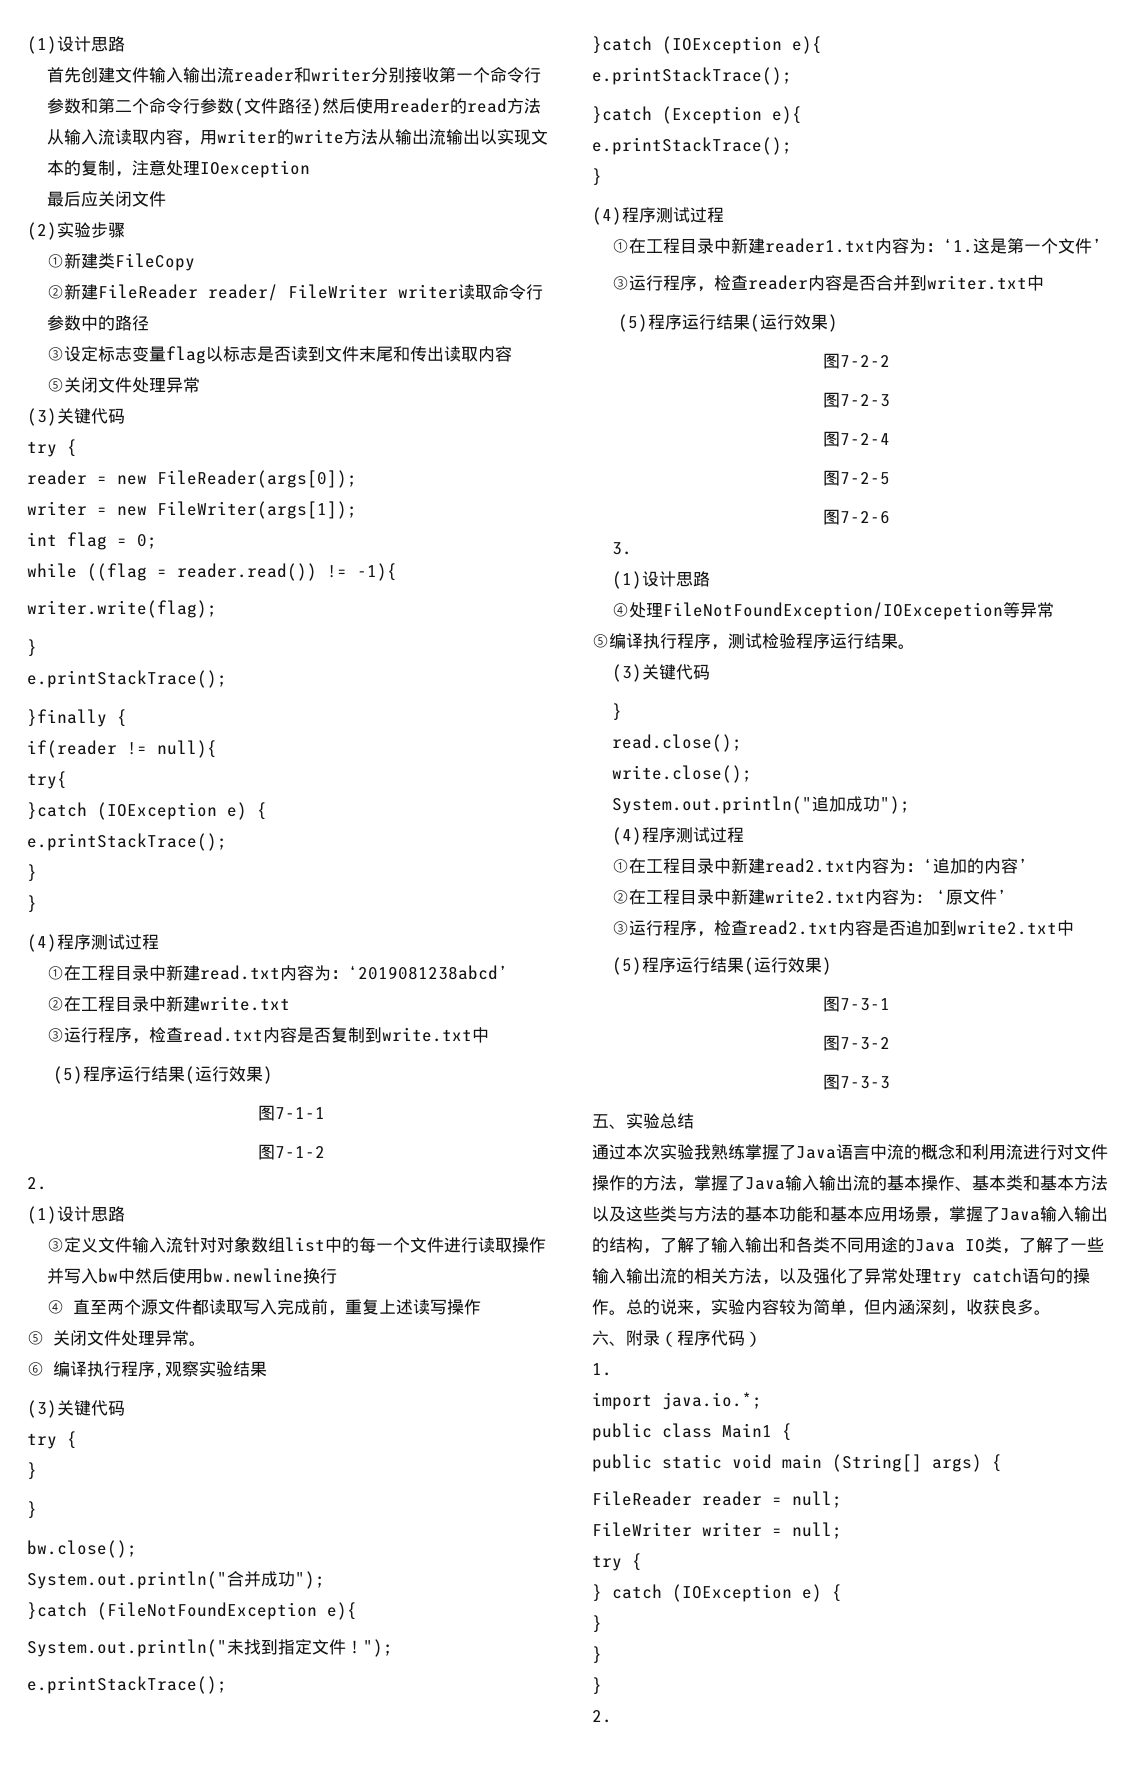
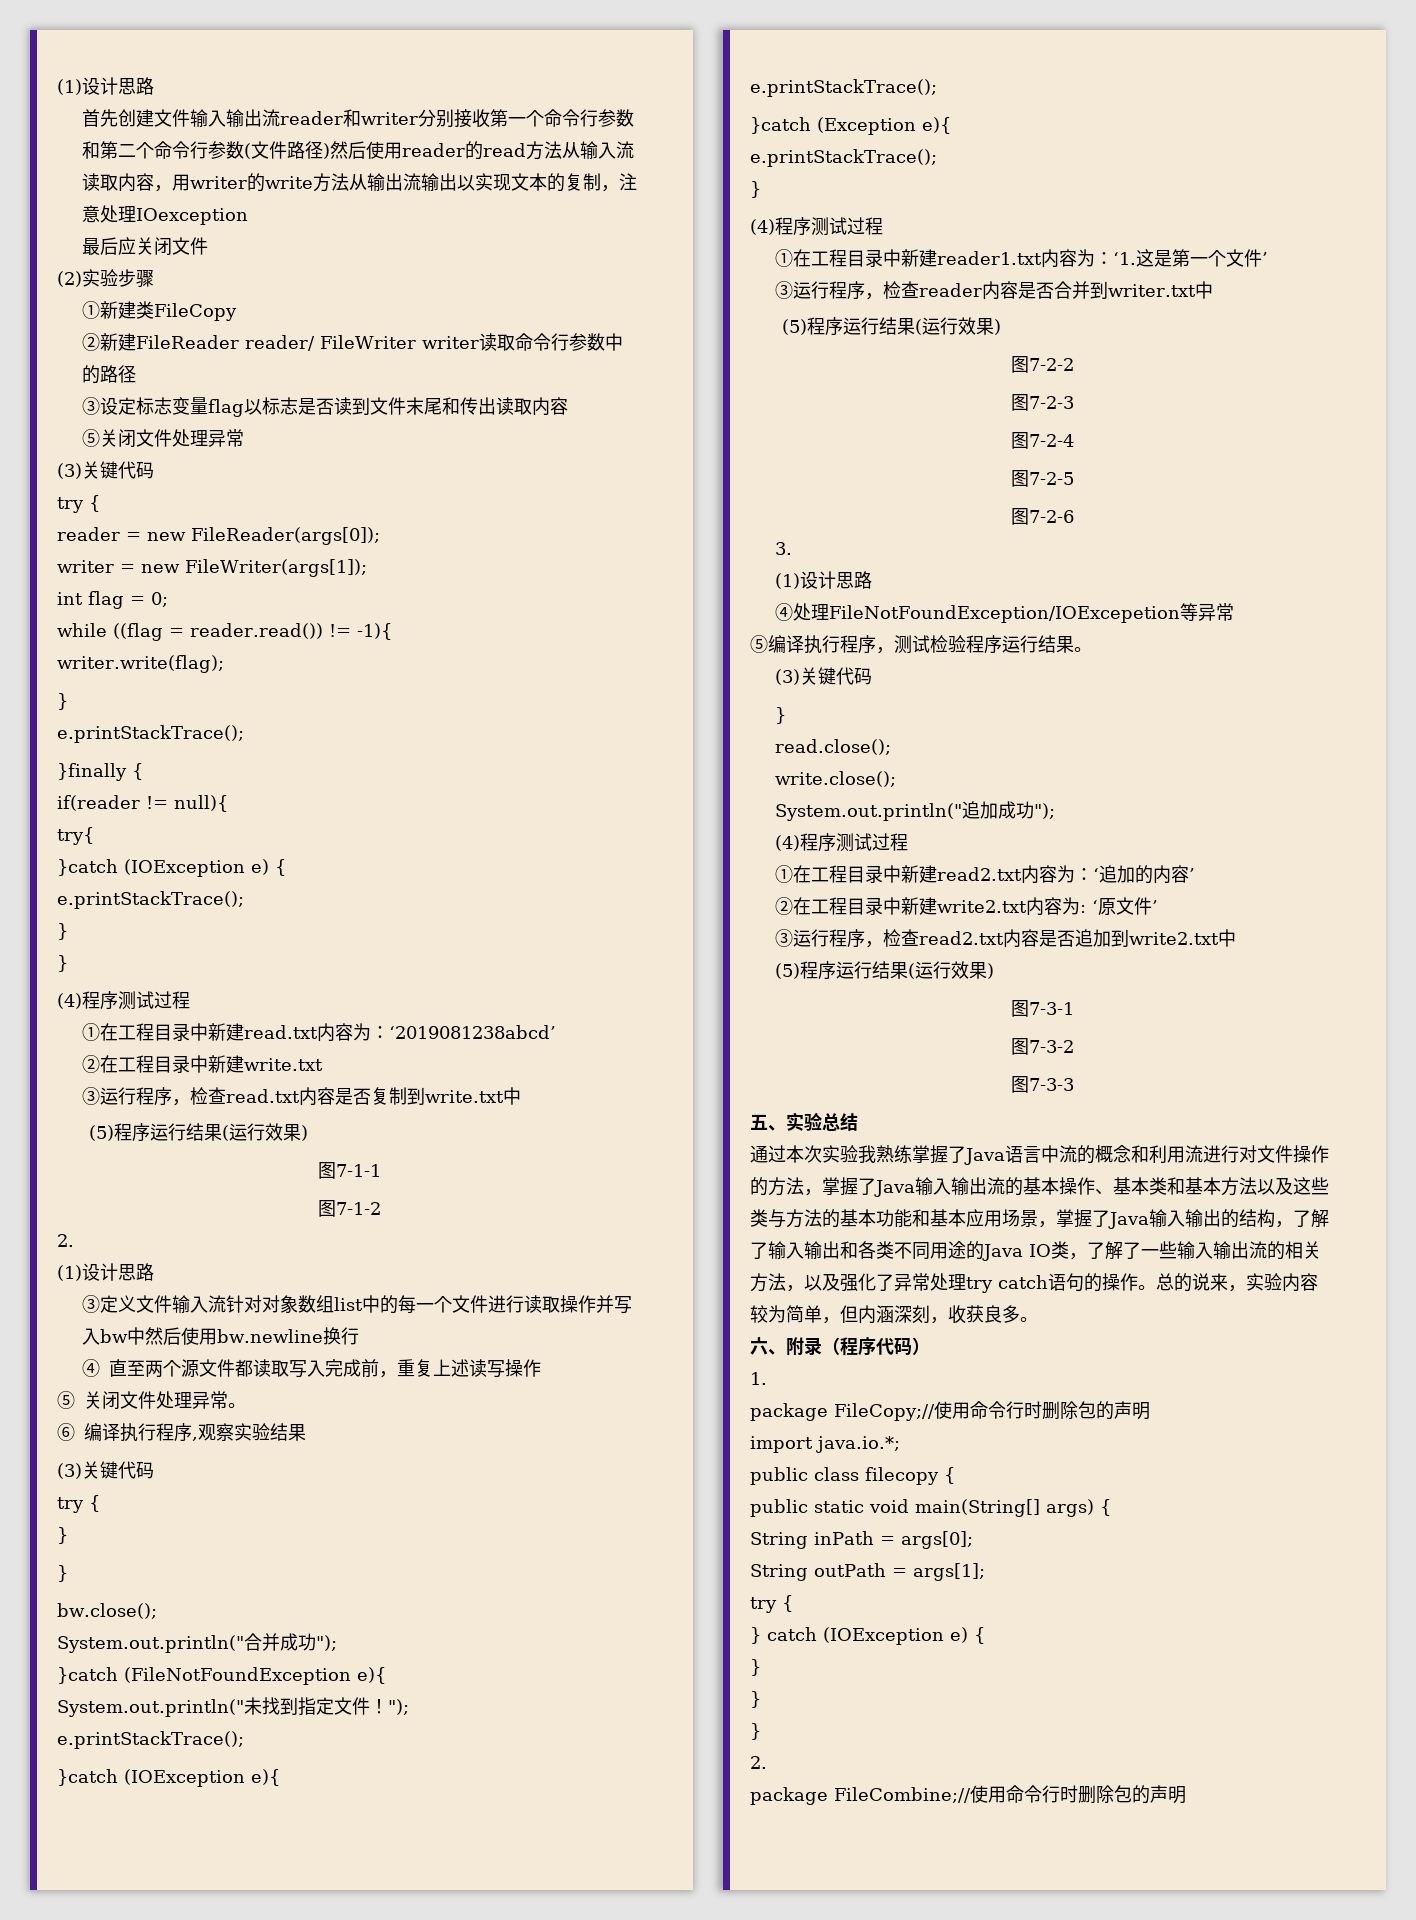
+ package FileCopy;//使用命令行时删除包的声明
- public class Main1 {
+ public class filecopy {
- public static void main (String[] args) {
+ public static void main(String[] args) {
- FileReader reader = null;
- FileWriter writer = null;
+ String inPath = args[0];
+ String outPath = args[1];
+ package FileCombine;//使用命令行时删除包的声明

